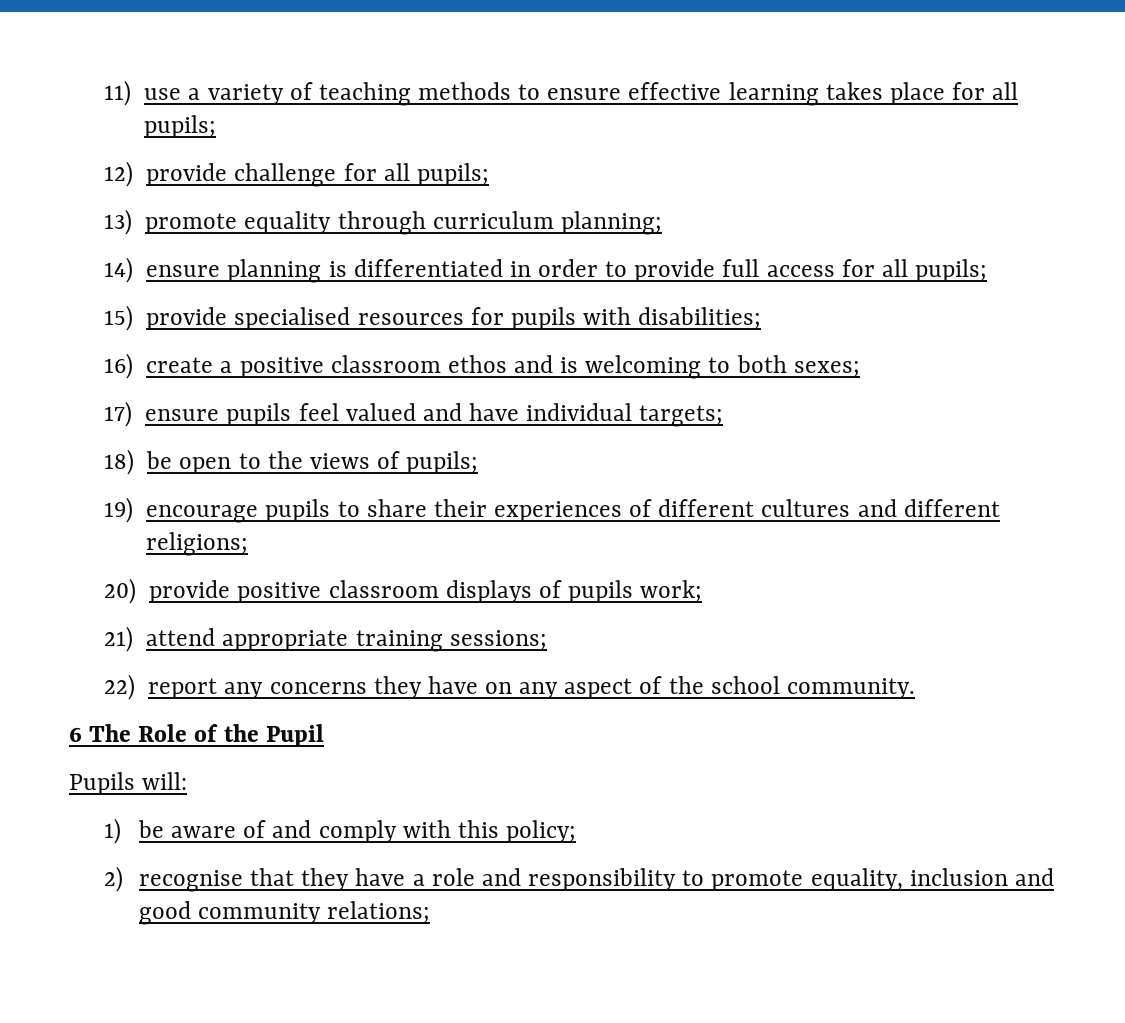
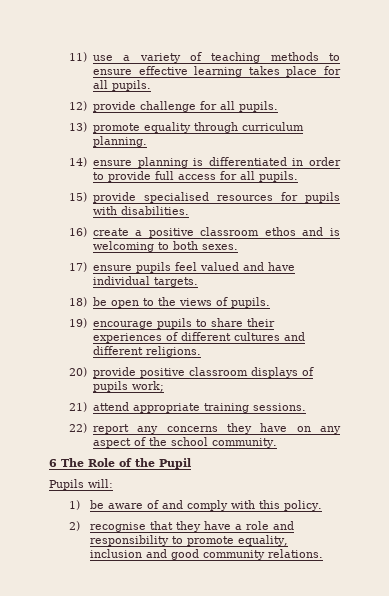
- 11) use a variety of teaching methods to ensure effective learning takes place for all pupils;
+ 11) use a variety of teaching methods to ensure effective learning takes place for all pupils.
- 12) provide challenge for all pupils;
+ 12) provide challenge for all pupils.
- 13) promote equality through curriculum planning;
+ 13) promote equality through curriculum planning.
- 14) ensure planning is differentiated in order to provide full access for all pupils;
+ 14) ensure planning is differentiated in order to provide full access for all pupils.
- 15) provide specialised resources for pupils with disabilities;
+ 15) provide specialised resources for pupils with disabilities.
- 16) create a positive classroom ethos and is welcoming to both sexes;
+ 16) create a positive classroom ethos and is welcoming to both sexes.
- 17) ensure pupils feel valued and have individual targets;
+ 17) ensure pupils feel valued and have individual targets.
- 18) be open to the views of pupils;
+ 18) be open to the views of pupils.
- 19) encourage pupils to share their experiences of different cultures and different religions;
+ 19) encourage pupils to share their experiences of different cultures and different religions.
- 21) attend appropriate training sessions;
+ 21) attend appropriate training sessions.
- 1) be aware of and comply with this policy;
+ 1) be aware of and comply with this policy.
- 2) recognise that they have a role and responsibility to promote equality, inclusion and good community relations;
+ 2) recognise that they have a role and responsibility to promote equality, inclusion and good community relations.

